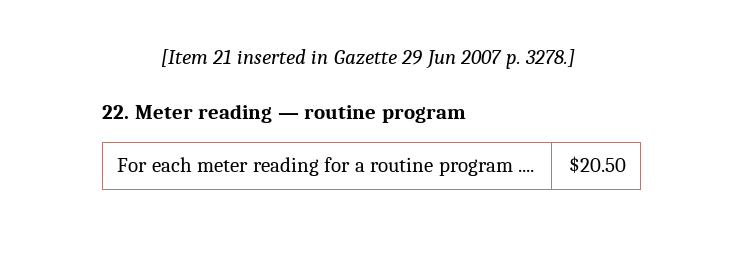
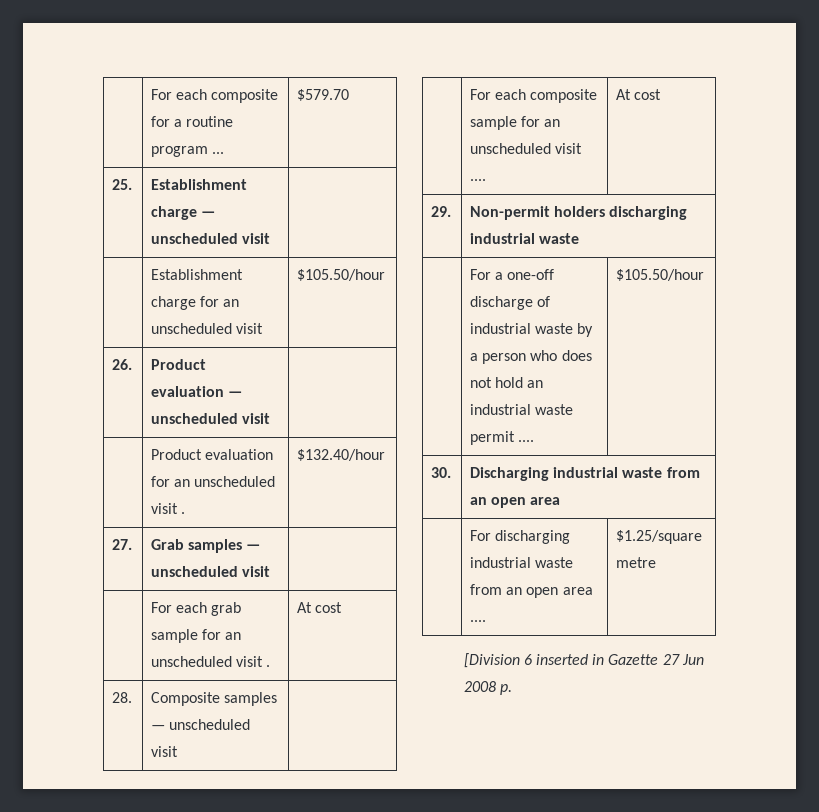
- [Item 21 inserted in Gazette 29 Jun 2007 p. 3278.]
- 22. Meter reading — routine program
- For each meter reading for a routine program .... | $20.50
+ | For each composite for a routine program ... | $579.70
+ 25. | Establishment charge — unscheduled visit |
+ | Establishment charge for an unscheduled visit | $105.50/hour
+ 26. | Product evaluation — unscheduled visit |
+ | Product evaluation for an unscheduled visit . | $132.40/hour
+ 27. | Grab samples — unscheduled visit |
+ | For each grab sample for an unscheduled visit . | At cost
+ 28. | Composite samples — unscheduled visit |
+ | For each composite sample for an unscheduled visit .... | At cost
+ 29. | Non-permit holders discharging industrial waste
+ | For a one-off discharge of industrial waste by a person who does not hold an industrial waste permit .... | $105.50/hour
+ 30. | Discharging industrial waste from an open area
+ | For discharging industrial waste from an open area .... | $1.25/square metre
+ [Division 6 inserted in Gazette 27 Jun 2008 p.

